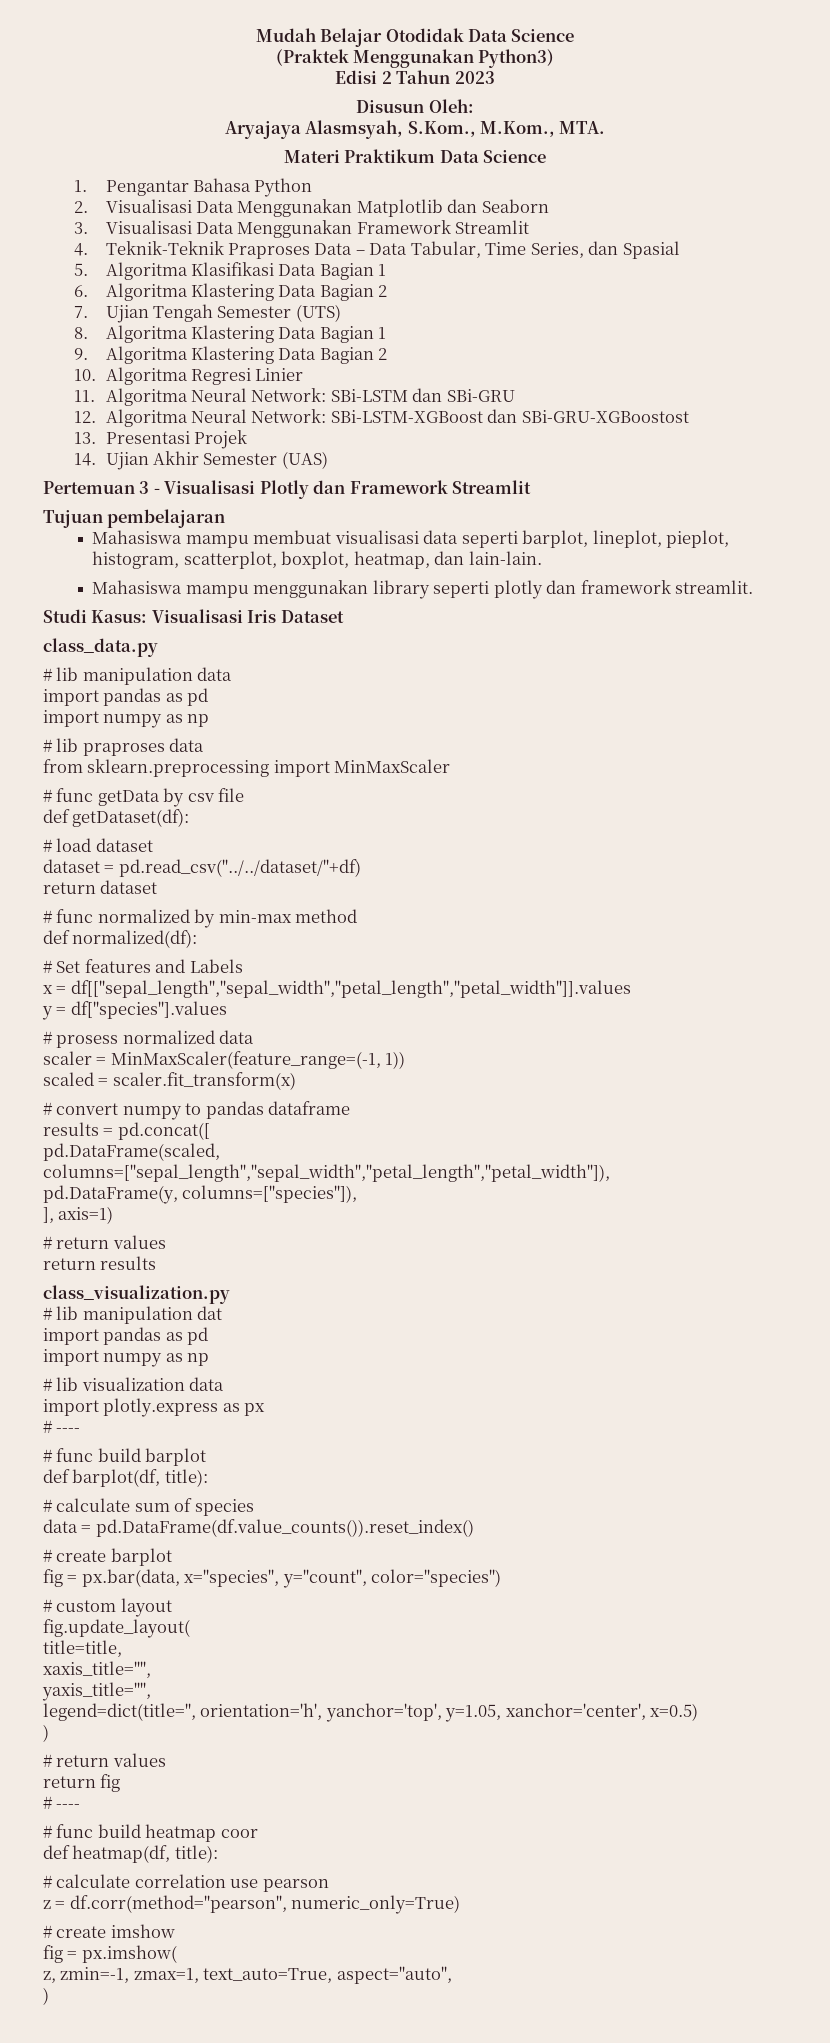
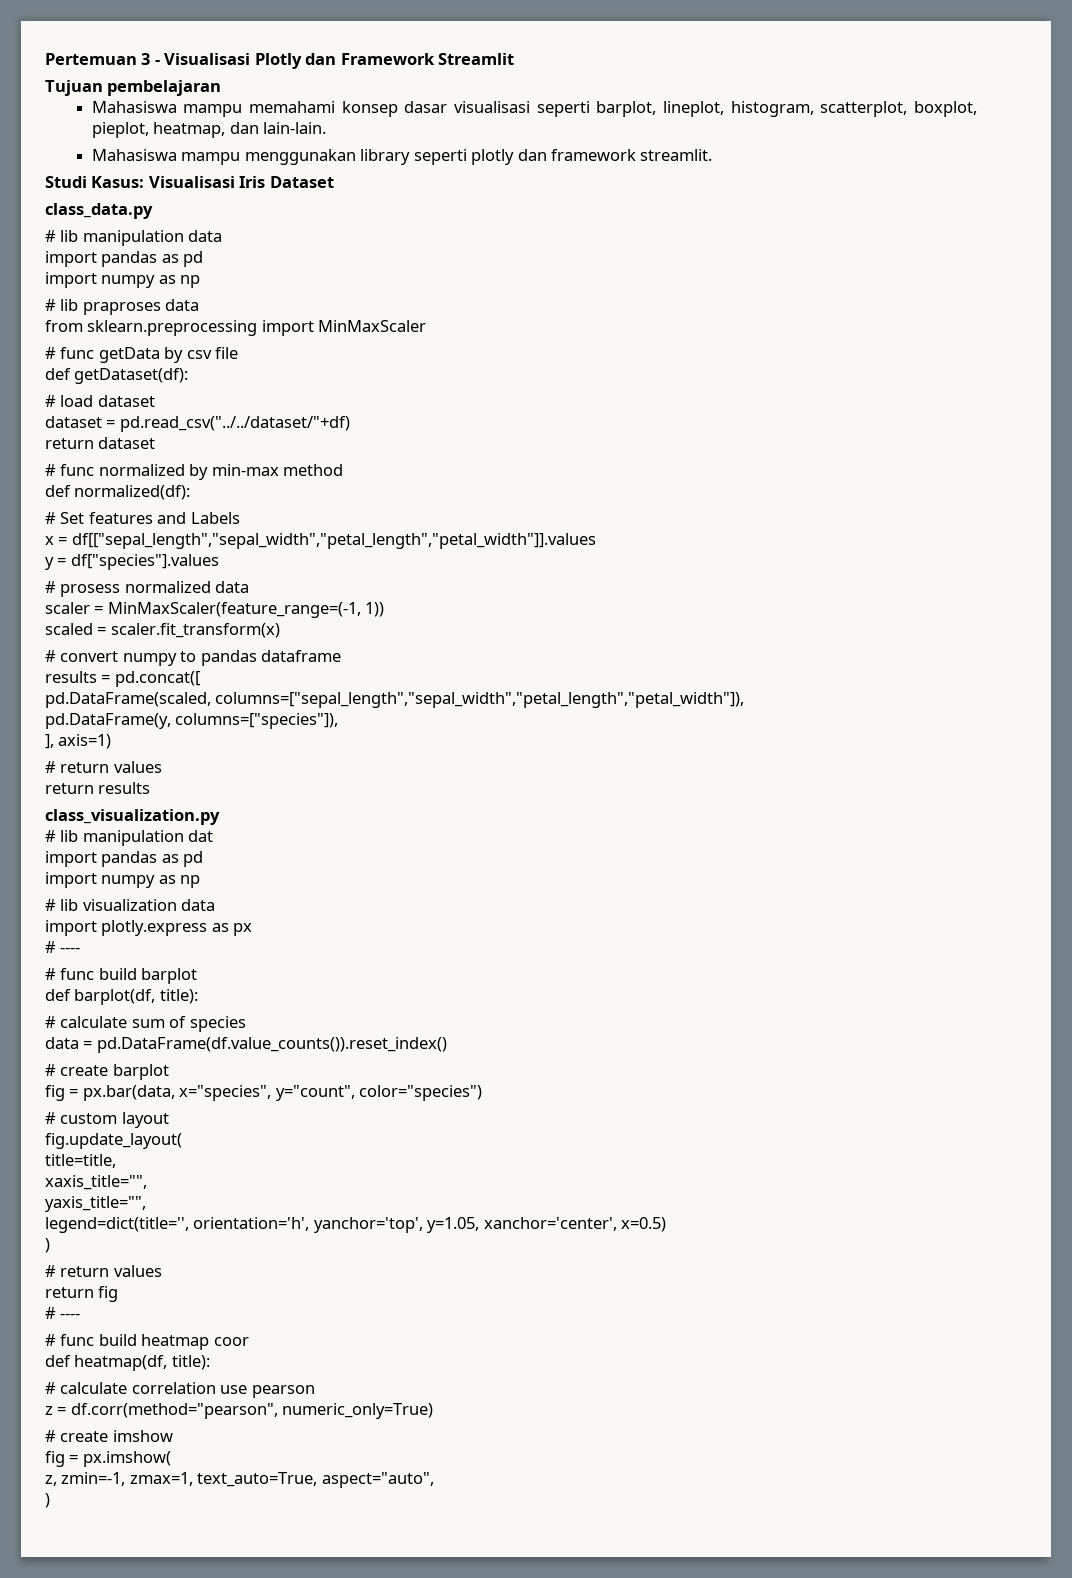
- Mudah Belajar Otodidak Data Science
- (Praktek Menggunakan Python3)
- Edisi 2 Tahun 2023
- Disusun Oleh:
- Aryajaya Alasmsyah, S.Kom., M.Kom., MTA.
- Materi Praktikum Data Science
- 1. Pengantar Bahasa Python
- 2. Visualisasi Data Menggunakan Matplotlib dan Seaborn
- 3. Visualisasi Data Menggunakan Framework Streamlit
- 4. Teknik-Teknik Praproses Data – Data Tabular, Time Series, dan Spasial
- 5. Algoritma Klasifikasi Data Bagian 1
- 6. Algoritma Klastering Data Bagian 2
- 7. Ujian Tengah Semester (UTS)
- 8. Algoritma Klastering Data Bagian 1
- 9. Algoritma Klastering Data Bagian 2
- 10. Algoritma Regresi Linier
- 11. Algoritma Neural Network: SBi-LSTM dan SBi-GRU
- 12. Algoritma Neural Network: SBi-LSTM-XGBoost dan SBi-GRU-XGBoostost
- 13. Presentasi Projek
- 14. Ujian Akhir Semester (UAS)
- Mahasiswa mampu membuat visualisasi data seperti barplot, lineplot, pieplot, histogram, scatterplot, boxplot, heatmap, dan lain-lain.
+ Mahasiswa mampu memahami konsep dasar visualisasi seperti barplot, lineplot, histogram, scatterplot, boxplot, pieplot, heatmap, dan lain-lain.

